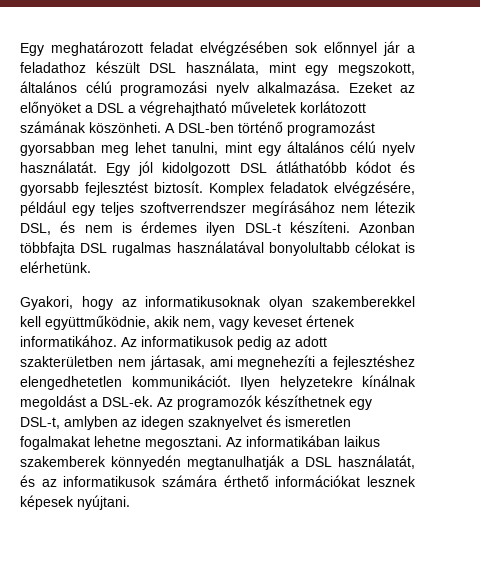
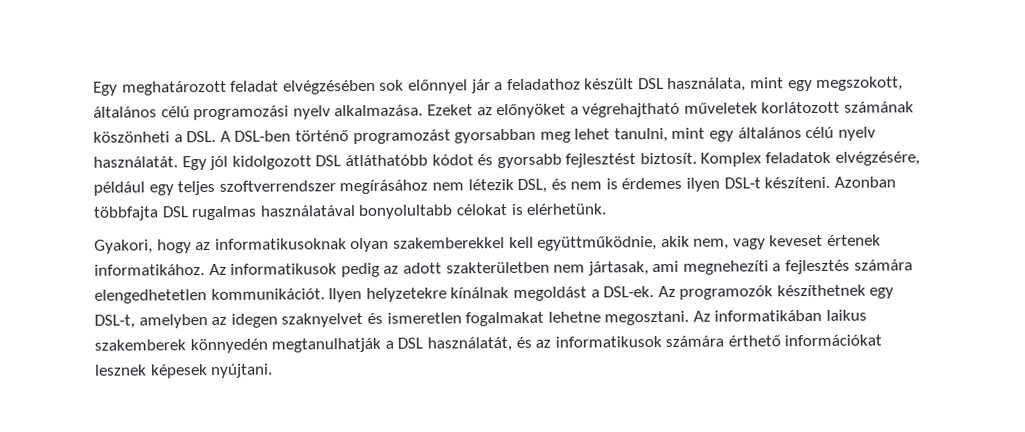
- Ezeket az előnyöket a DSL a végrehajtható műveletek korlátozott számának köszönheti. A DSL-ben történő programozást gyorsabban meg lehet tanulni, mint egy általános célú nyelv használatát.
+ Ezeket az előnyöket a végrehajtható műveletek korlátozott számának köszönheti a DSL. A DSL-ben történő programozást gyorsabban meg lehet tanulni, mint egy általános célú nyelv használatát.
- Az informatikusok pedig az adott szakterületben nem jártasak, ami megnehezíti a fejlesztéshez elengedhetetlen kommunikációt.
+ Az informatikusok pedig az adott szakterületben nem jártasak, ami megnehezíti a fejlesztés számára elengedhetetlen kommunikációt.
- Az programozók készíthetnek egy DSL-t, amlyben az idegen szaknyelvet és ismeretlen fogalmakat lehetne megosztani.
+ Az programozók készíthetnek egy DSL-t, amelyben az idegen szaknyelvet és ismeretlen fogalmakat lehetne megosztani.

